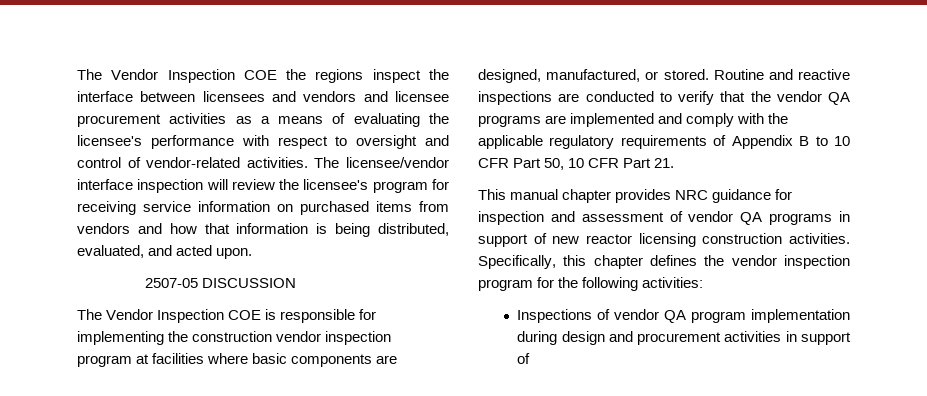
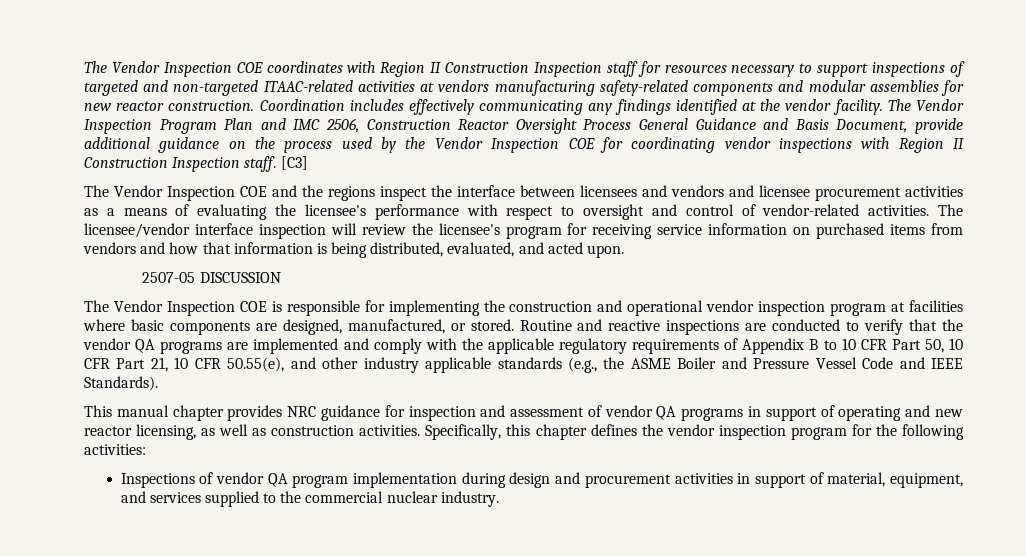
- The Vendor Inspection COE the regions inspect the interface between licensees and vendors and licensee procurement activities as a means of evaluating the licensee's performance with respect to oversight and control of vendor-related activities.
+ The Vendor Inspection COE coordinates with Region II Construction Inspection staff for resources necessary to support inspections of targeted and non-targeted ITAAC-related activities at vendors manufacturing safety-related components and modular assemblies for new reactor construction. Coordination includes effectively communicating any findings identified at the vendor facility. The Vendor Inspection Program Plan and IMC 2506, Construction Reactor Oversight Process General Guidance and Basis Document, provide additional guidance on the process used by the Vendor Inspection COE for coordinating vendor inspections with Region II Construction Inspection staff. [C3]
+ The Vendor Inspection COE and the regions inspect the interface between licensees and vendors and licensee procurement activities as a means of evaluating the licensee's performance with respect to oversight and control of vendor-related activities.
- The Vendor Inspection COE is responsible for implementing the construction vendor inspection program at facilities where basic components are designed, manufactured, or stored.
+ The Vendor Inspection COE is responsible for implementing the construction and operational vendor inspection program at facilities where basic components are designed, manufactured, or stored.
- Routine and reactive inspections are conducted to verify that the vendor QA programs are implemented and comply with the applicable regulatory requirements of Appendix B to 10 CFR Part 50, 10 CFR Part 21.
+ Routine and reactive inspections are conducted to verify that the vendor QA programs are implemented and comply with the applicable regulatory requirements of Appendix B to 10 CFR Part 50, 10 CFR Part 21, 10 CFR 50.55(e), and other industry applicable standards (e.g., the ASME Boiler and Pressure Vessel Code and IEEE Standards).
- This manual chapter provides NRC guidance for inspection and assessment of vendor QA programs in support of new reactor licensing construction activities.
+ This manual chapter provides NRC guidance for inspection and assessment of vendor QA programs in support of operating and new reactor licensing, as well as construction activities.
- Inspections of vendor QA program implementation during design and procurement activities in support of
+ Inspections of vendor QA program implementation during design and procurement activities in support of material, equipment, and services supplied to the commercial nuclear industry.

